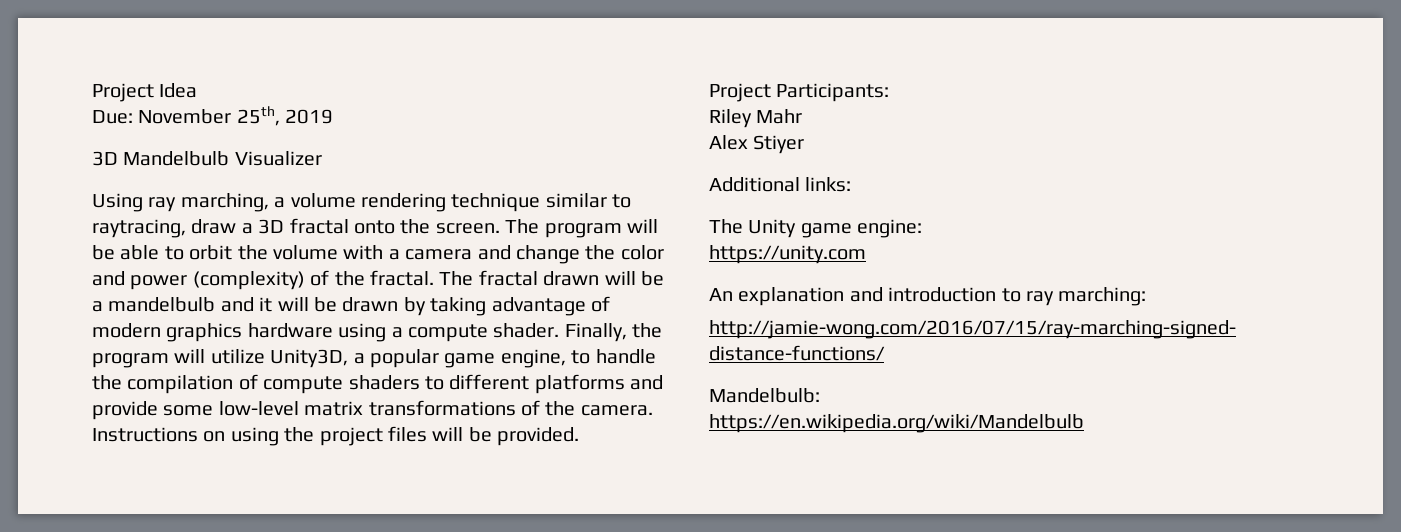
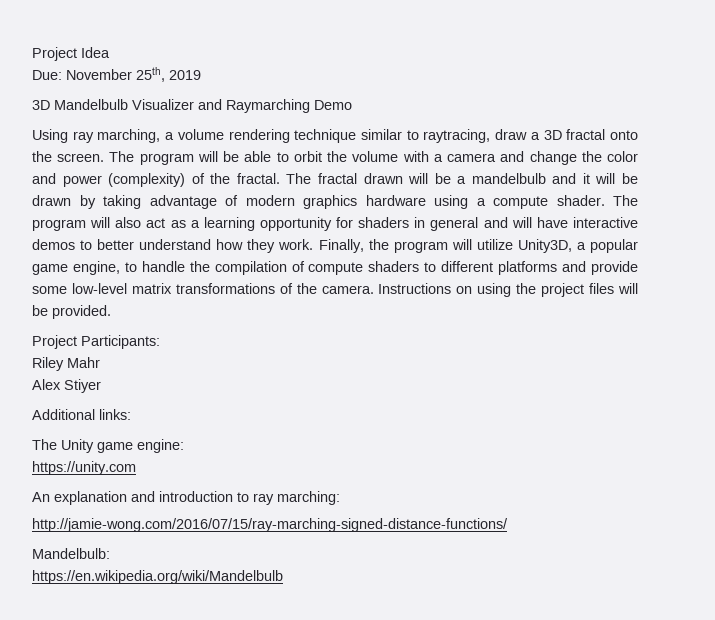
- 3D Mandelbulb Visualizer
+ 3D Mandelbulb Visualizer and Raymarching Demo
+ The program will also act as a learning opportunity for shaders in general and will have interactive demos to better understand how they work.

